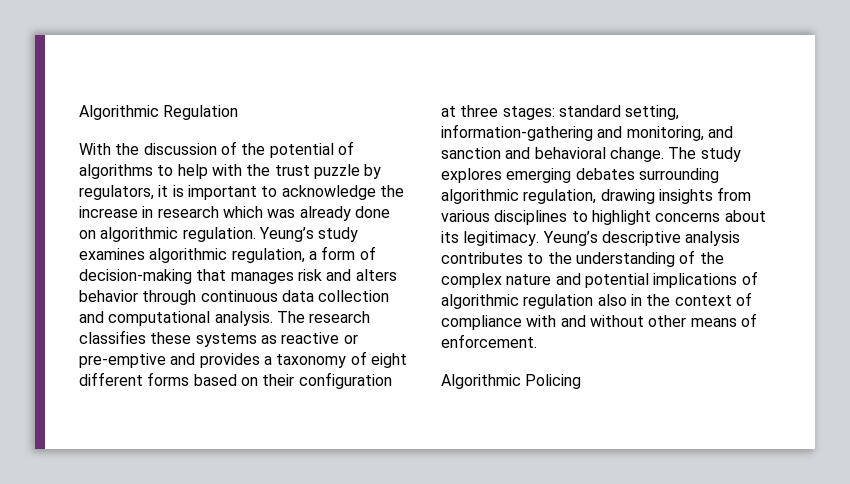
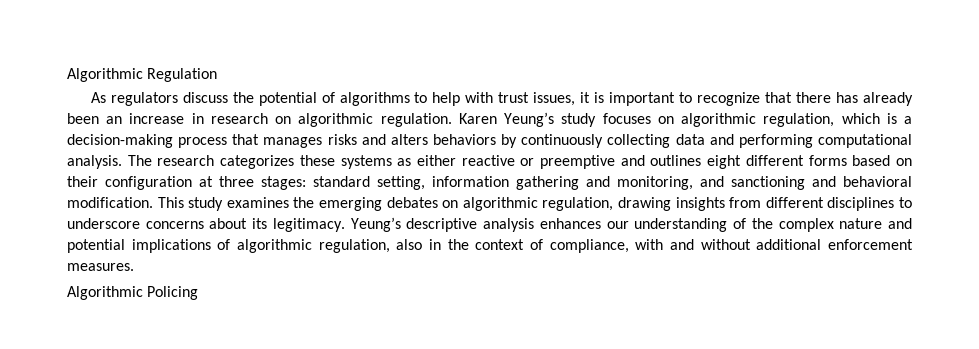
- With the discussion of the potential of algorithms to help with the trust puzzle by regulators, it is important to acknowledge the increase in research which was already done on algorithmic regulation.
+ As regulators discuss the potential of algorithms to help with trust issues, it is important to recognize that there has already been an increase in research on algorithmic regulation.
- Yeung’s study examines algorithmic regulation, a form of decision-making that manages risk and alters behavior through continuous data collection and computational analysis.
+ Karen Yeung’s study focuses on algorithmic regulation, which is a decision-making process that manages risks and alters behaviors by continuously collecting data and performing computational analysis.
- The research classifies these systems as reactive or pre-emptive and provides a taxonomy of eight different forms based on their configuration at three stages: standard setting, information-gathering and monitoring, and sanction and behavioral change. The study explores emerging debates surrounding algorithmic regulation, drawing insights from various disciplines to highlight concerns about its legitimacy.
+ The research categorizes these systems as either reactive or preemptive and outlines eight different forms based on their configuration at three stages: standard setting, information gathering and monitoring, and sanctioning and behavioral modification. This study examines the emerging debates on algorithmic regulation, drawing insights from different disciplines to underscore concerns about its legitimacy.
- Yeung’s descriptive analysis contributes to the understanding of the complex nature and potential implications of algorithmic regulation also in the context of compliance with and without other means of enforcement.
+ Yeung’s descriptive analysis enhances our understanding of the complex nature and potential implications of algorithmic regulation, also in the context of compliance, with and without additional enforcement measures.

